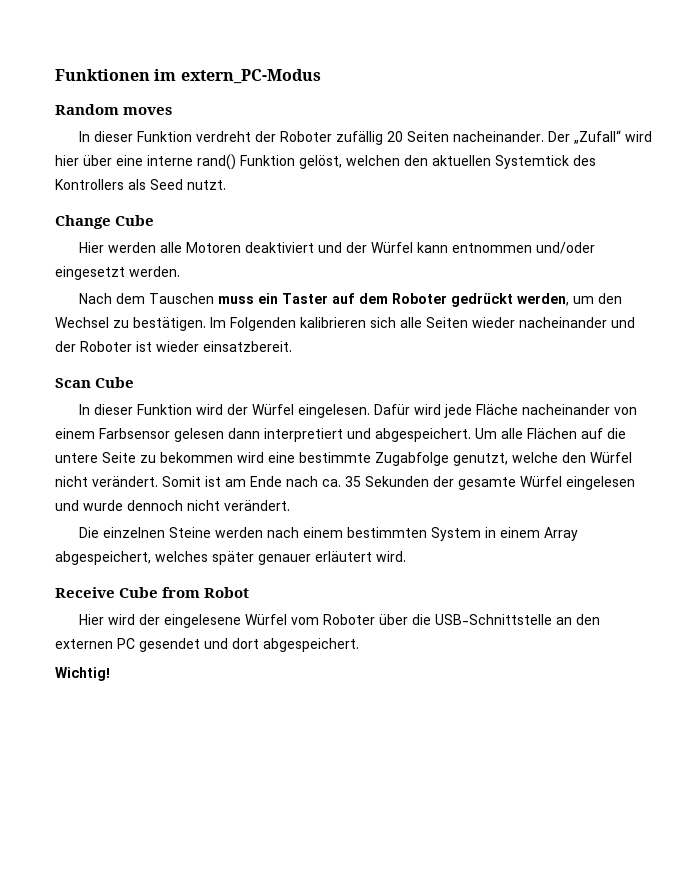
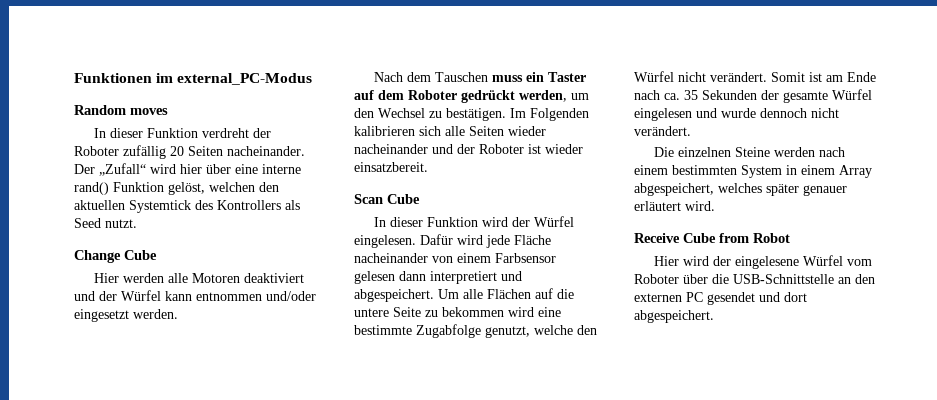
- Funktionen im extern_PC-Modus
+ Funktionen im external_PC-Modus
- Wichtig!

